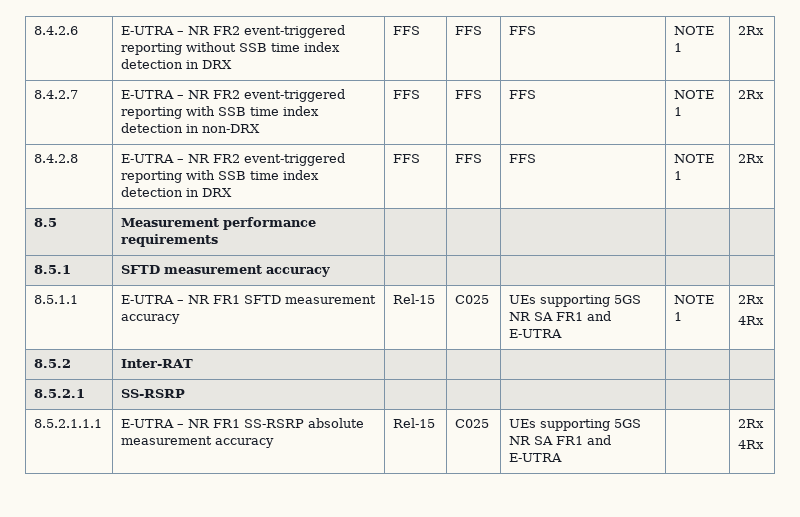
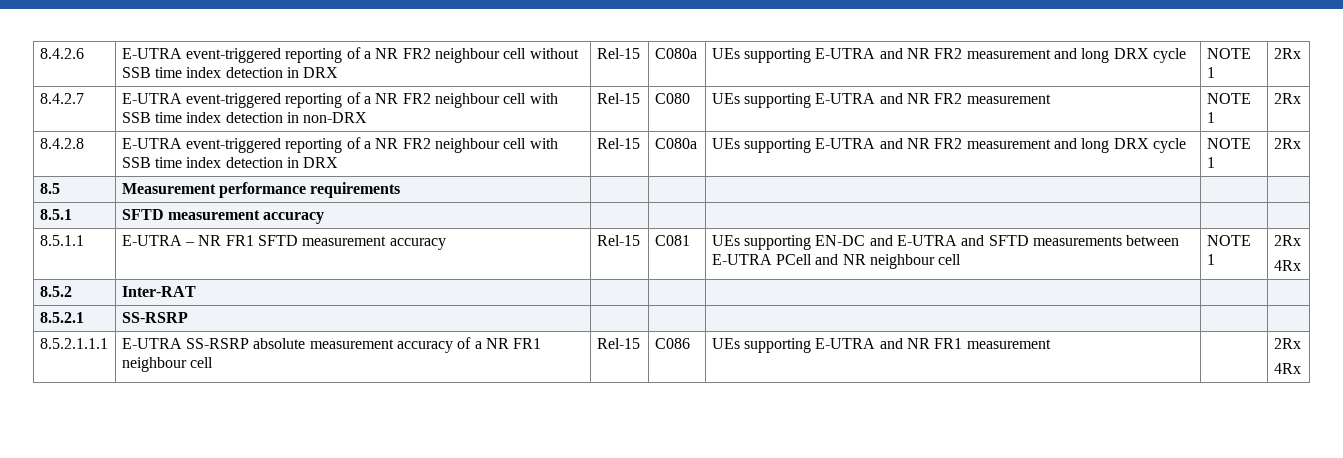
- 8.4.2.6 | E-UTRA – NR FR2 event-triggered reporting without SSB time index detection in DRX | FFS | FFS | FFS | NOTE 1 | 2Rx
+ 8.4.2.6 | E-UTRA event-triggered reporting of a NR FR2 neighbour cell without SSB time index detection in DRX | Rel-15 | C080a | UEs supporting E-UTRA and NR FR2 measurement and long DRX cycle | NOTE 1 | 2Rx
- 8.4.2.7 | E-UTRA – NR FR2 event-triggered reporting with SSB time index detection in non-DRX | FFS | FFS | FFS | NOTE 1 | 2Rx
+ 8.4.2.7 | E-UTRA event-triggered reporting of a NR FR2 neighbour cell with SSB time index detection in non-DRX | Rel-15 | C080 | UEs supporting E-UTRA and NR FR2 measurement | NOTE 1 | 2Rx
- 8.4.2.8 | E-UTRA – NR FR2 event-triggered reporting with SSB time index detection in DRX | FFS | FFS | FFS | NOTE 1 | 2Rx
+ 8.4.2.8 | E-UTRA event-triggered reporting of a NR FR2 neighbour cell with SSB time index detection in DRX | Rel-15 | C080a | UEs supporting E-UTRA and NR FR2 measurement and long DRX cycle | NOTE 1 | 2Rx
- 8.5.1.1 | E-UTRA – NR FR1 SFTD measurement accuracy | Rel-15 | C025 | UEs supporting 5GS NR SA FR1 and E-UTRA | NOTE 1 | 2Rx
+ 8.5.1.1 | E-UTRA – NR FR1 SFTD measurement accuracy | Rel-15 | C081 | UEs supporting EN-DC and E-UTRA and SFTD measurements between E-UTRA PCell and NR neighbour cell | NOTE 1 | 2Rx
- 8.5.2.1.1.1 | E-UTRA – NR FR1 SS-RSRP absolute measurement accuracy | Rel-15 | C025 | UEs supporting 5GS NR SA FR1 and E-UTRA | | 2Rx
+ 8.5.2.1.1.1 | E-UTRA SS-RSRP absolute measurement accuracy of a NR FR1 neighbour cell | Rel-15 | C086 | UEs supporting E-UTRA and NR FR1 measurement | | 2Rx

